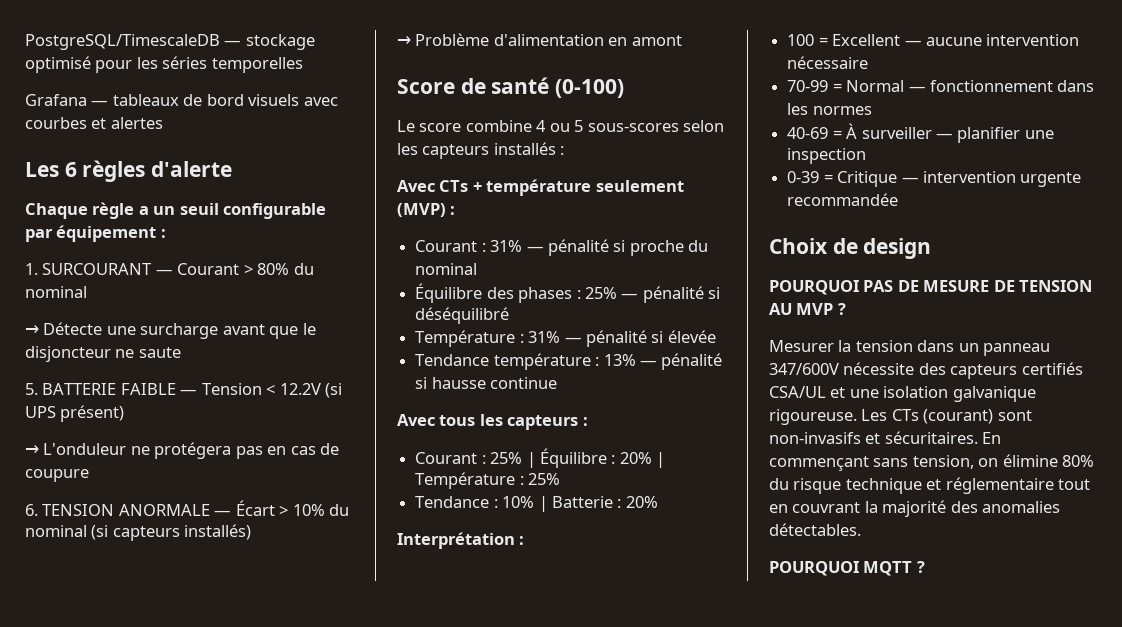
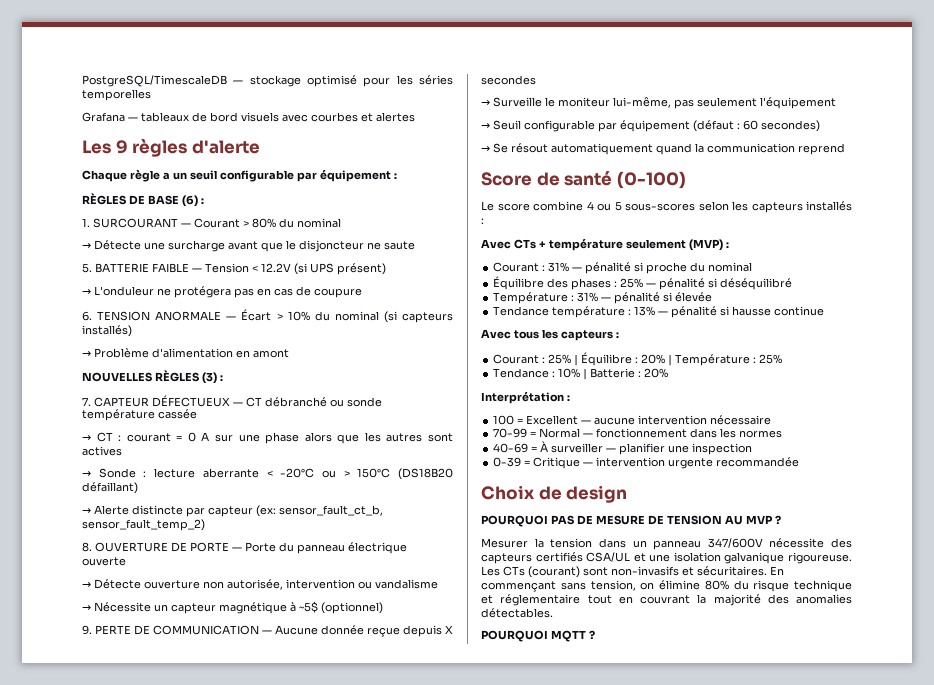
- Les 6 règles d'alerte
+ Les 9 règles d'alerte
+ RÈGLES DE BASE (6) :
+ NOUVELLES RÈGLES (3) :
+ 7. CAPTEUR DÉFECTUEUX — CT débranché ou sonde température cassée
+ → CT : courant = 0 A sur une phase alors que les autres sont actives
+ → Sonde : lecture aberrante < -20°C ou > 150°C (DS18B20 défaillant)
+ → Alerte distincte par capteur (ex: sensor_fault_ct_b, sensor_fault_temp_2)
+ 8. OUVERTURE DE PORTE — Porte du panneau électrique ouverte
+ → Détecte ouverture non autorisée, intervention ou vandalisme
+ → Nécessite un capteur magnétique à ~5$ (optionnel)
+ 9. PERTE DE COMMUNICATION — Aucune donnée reçue depuis X secondes
+ → Surveille le moniteur lui-même, pas seulement l'équipement
+ → Seuil configurable par équipement (défaut : 60 secondes)
+ → Se résout automatiquement quand la communication reprend

